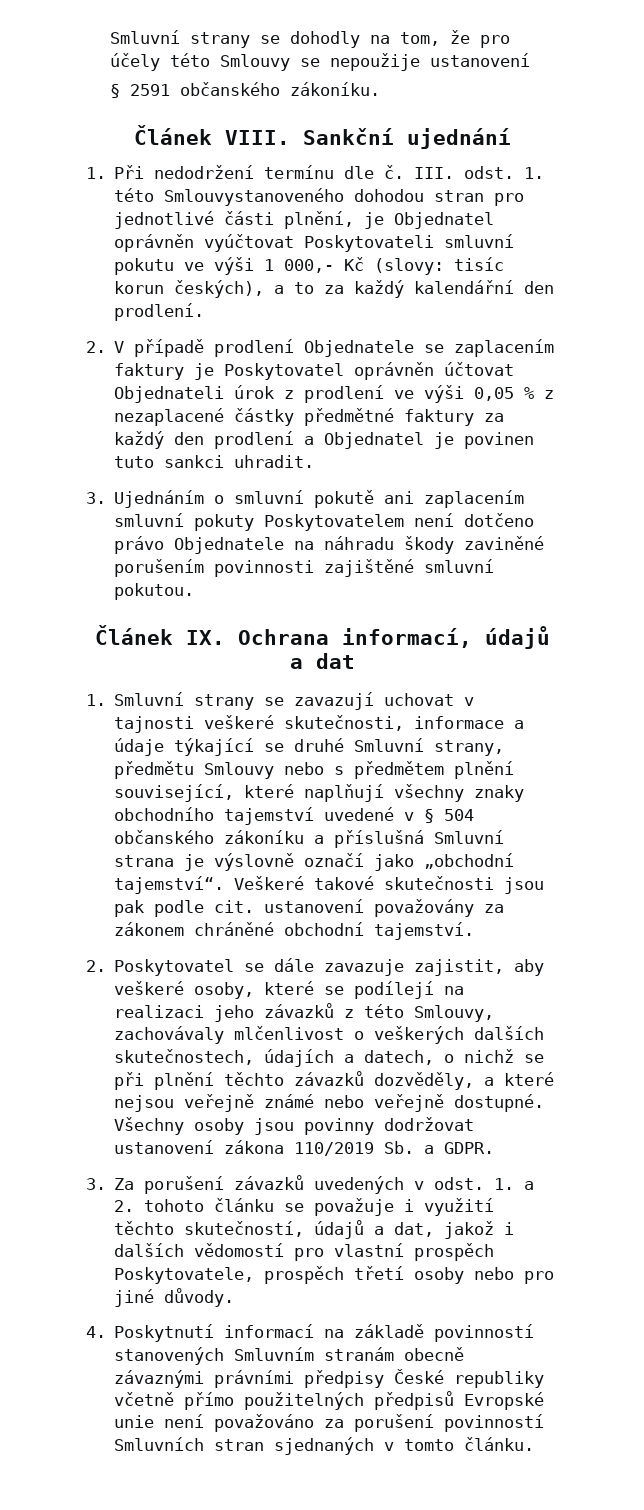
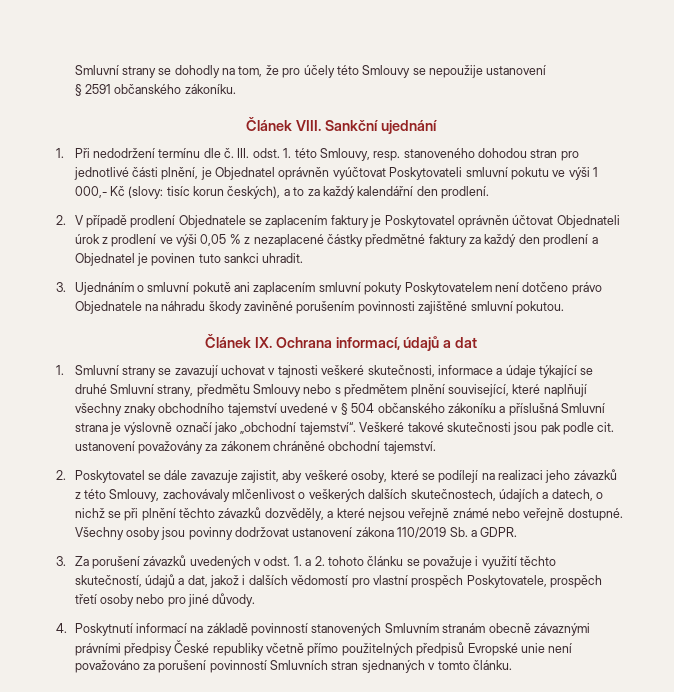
- III. odst. 1. této Smlouvystanoveného dohodou stran pro jednotlivé části plnění, je Objednatel oprávněn vyúčtovat Poskytovateli smluvní pokutu ve výši 1 000,- Kč (slovy: tisíc korun českých), a to za každý kalendářní den prodlení.
+ III. odst. 1. této Smlouvy, resp. stanoveného dohodou stran pro jednotlivé části plnění, je Objednatel oprávněn vyúčtovat Poskytovateli smluvní pokutu ve výši 1 000,- Kč (slovy: tisíc korun českých), a to za každý kalendářní den prodlení.

